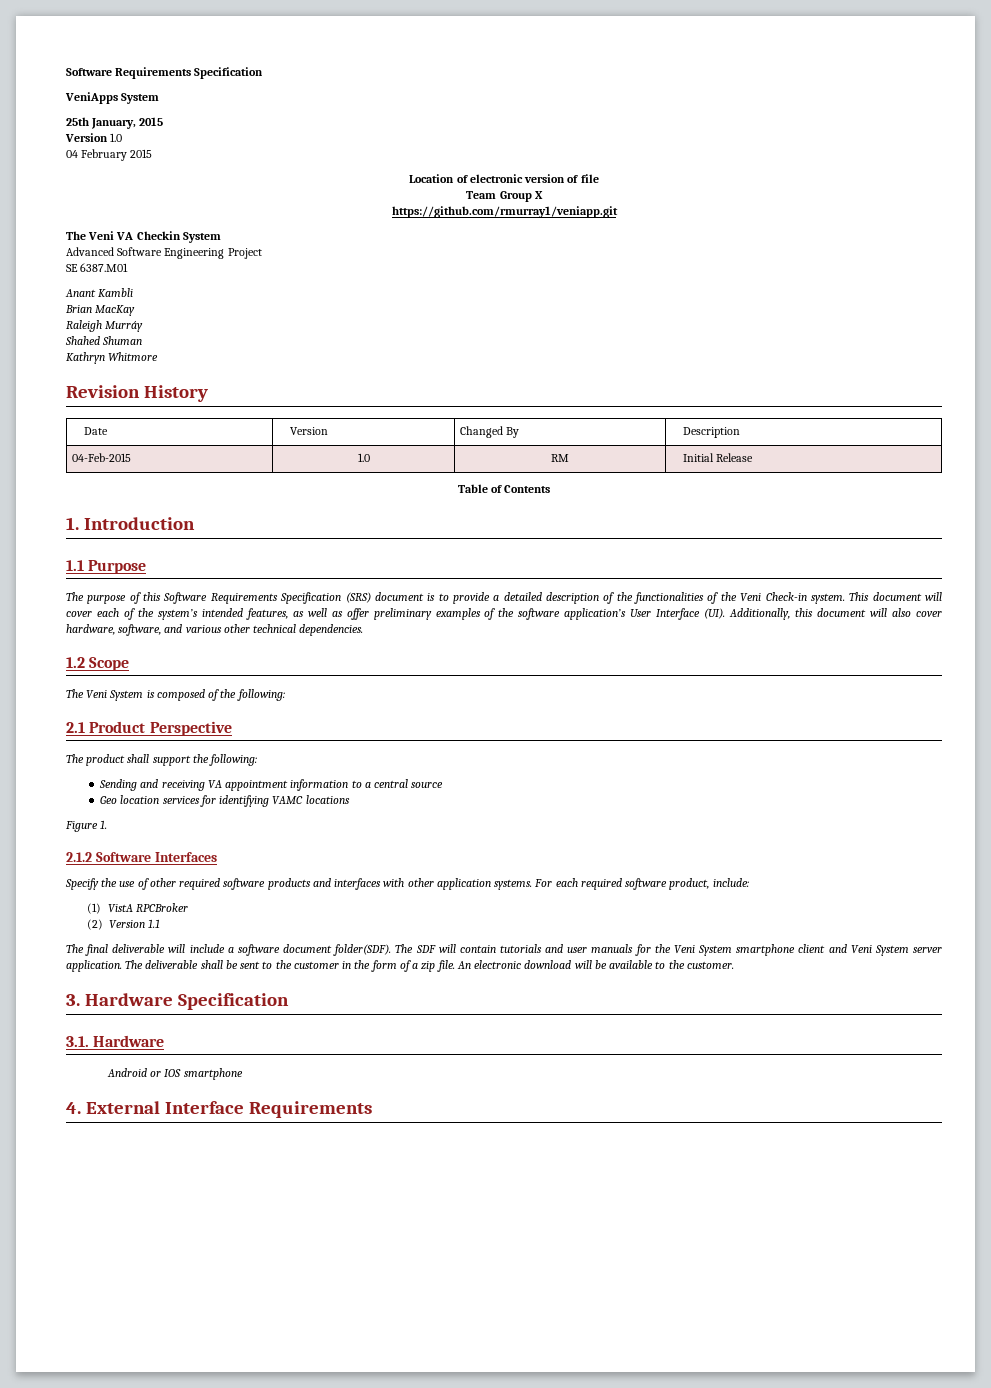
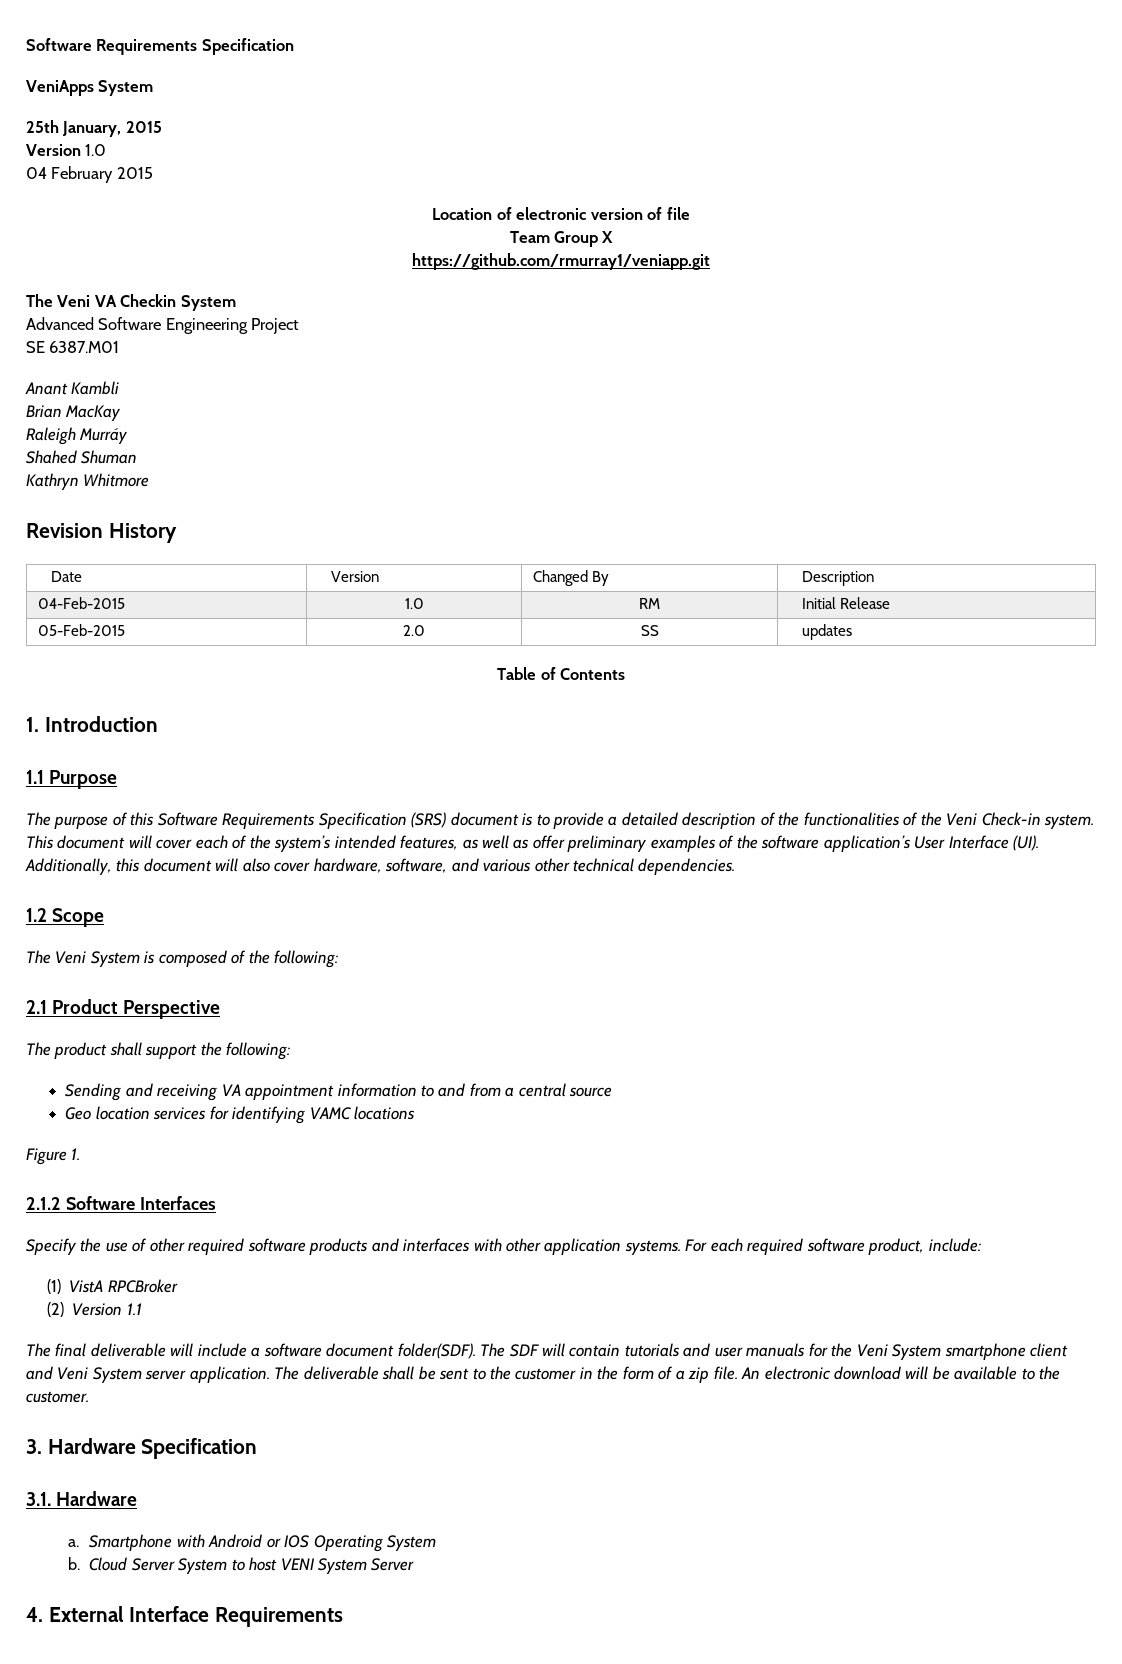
+ 05-Feb-2015 | 2.0 | SS | updates
- Sending and receiving VA appointment information to a central source
+ Sending and receiving VA appointment information to and from a central source
- Android or IOS smartphone
+ a. Smartphone with Android or IOS Operating System
+ b. Cloud Server System to host VENI System Server

